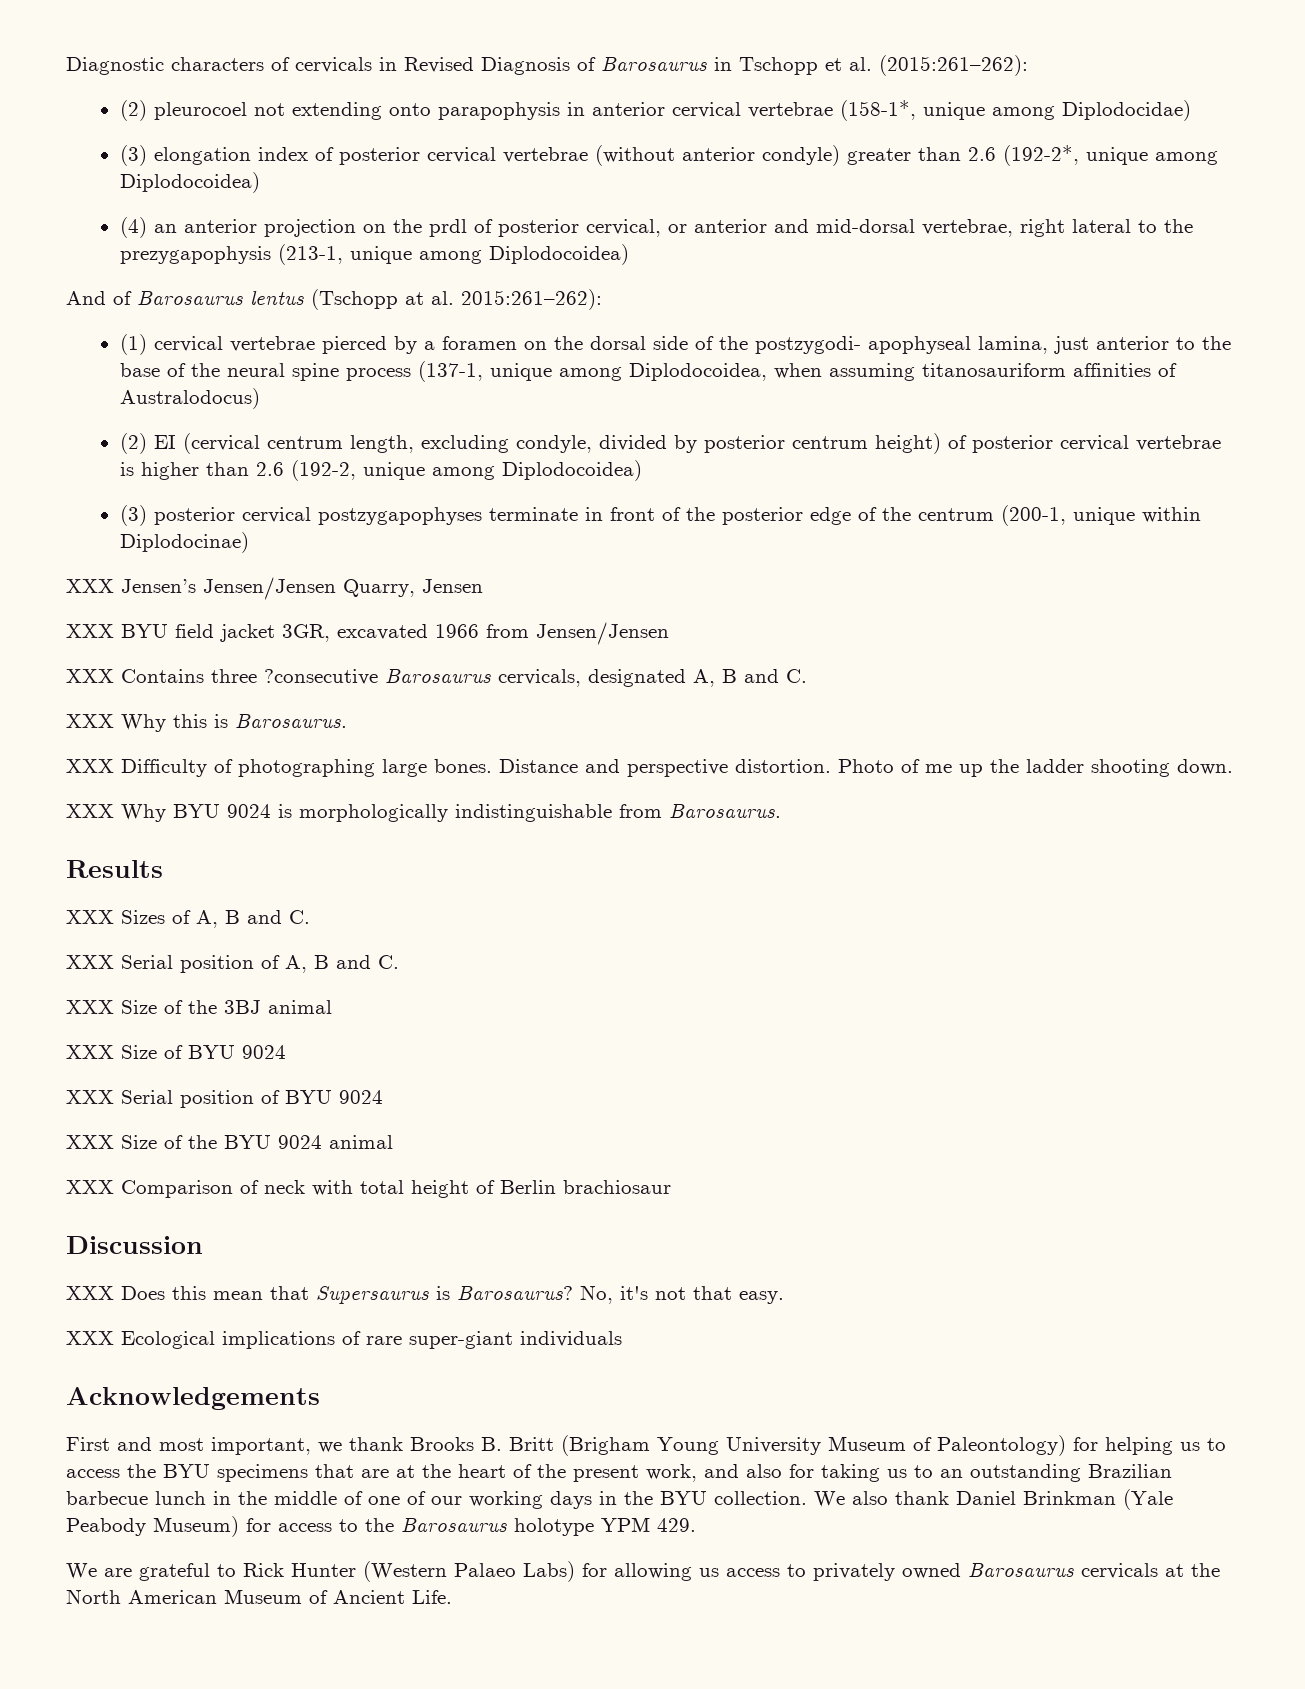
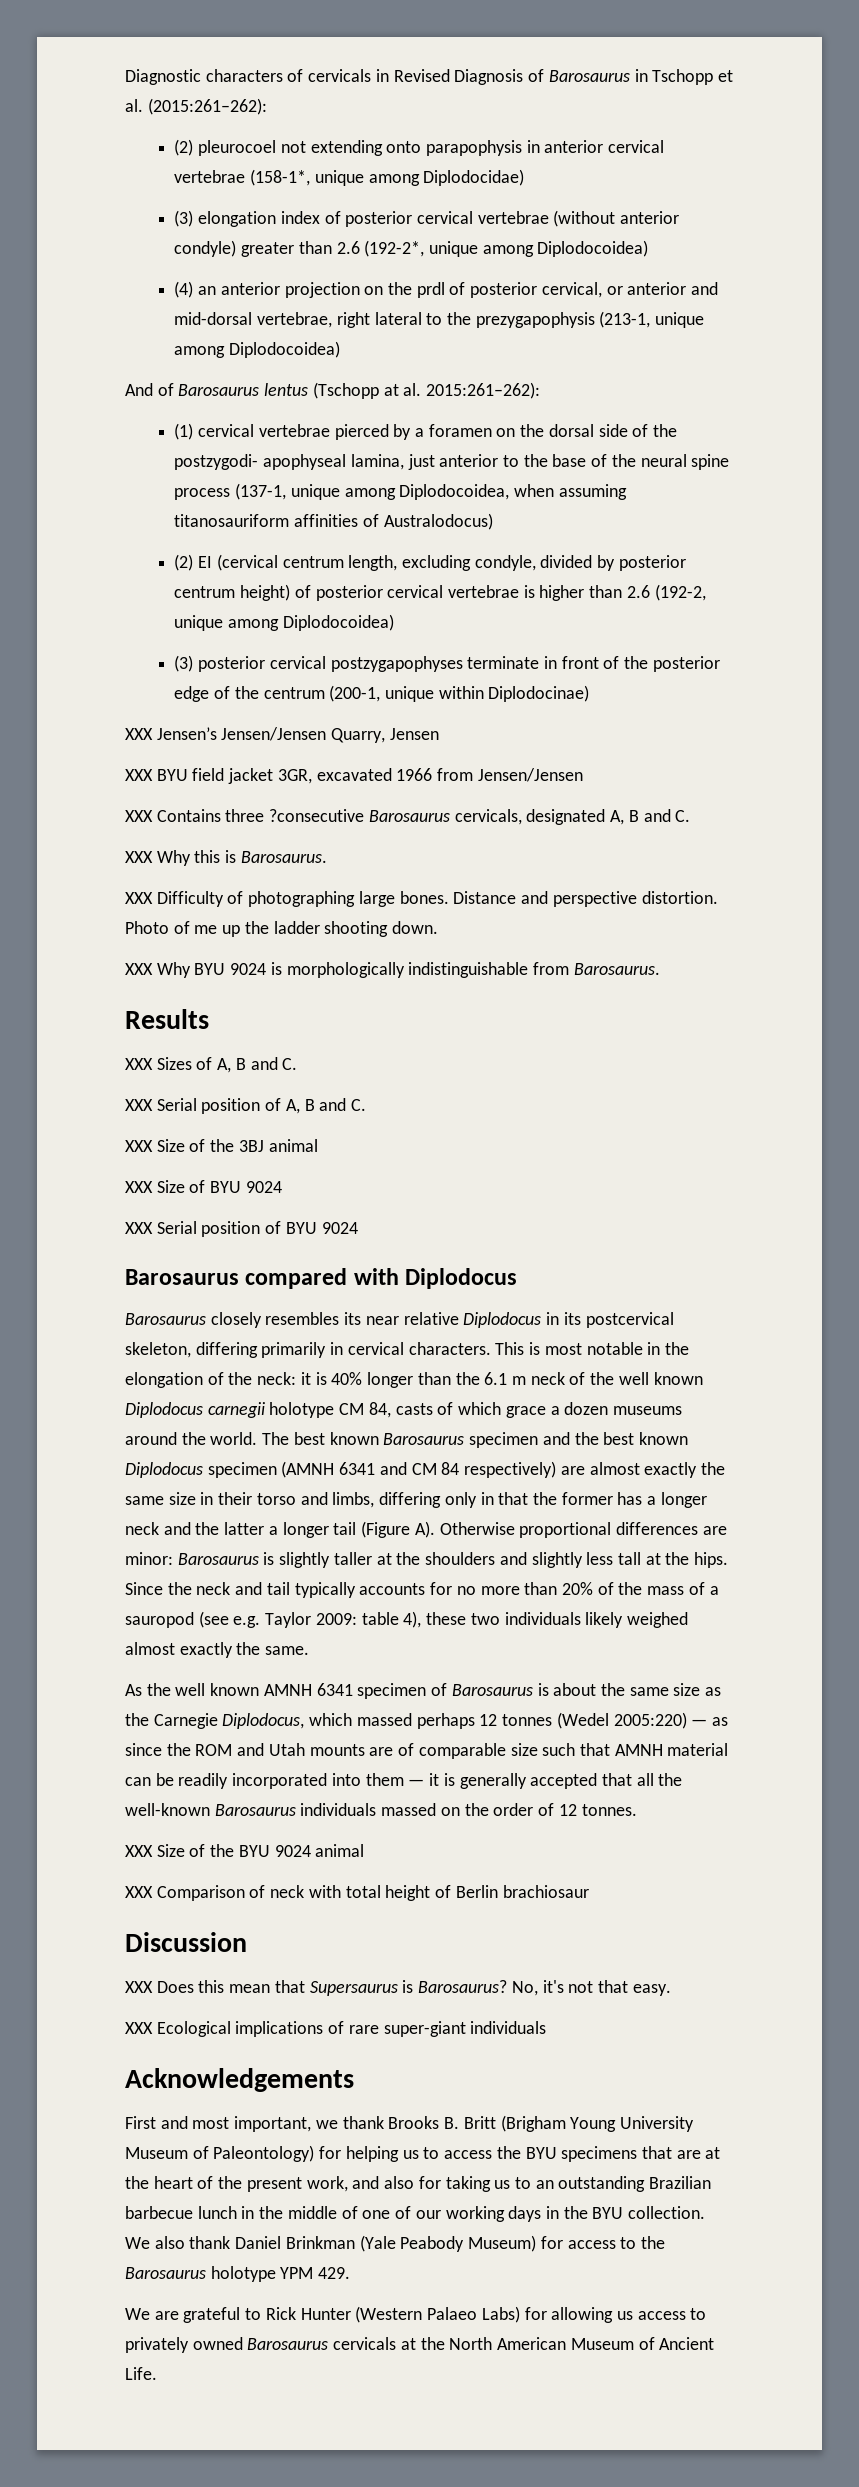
+ Barosaurus compared with Diplodocus
+ Barosaurus closely resembles its near relative Diplodocus in its postcervical skeleton, differing primarily in cervical characters. This is most notable in the elongation of the neck: it is 40% longer than the 6.1 m neck of the well known Diplodocus carnegii holotype CM 84, casts of which grace a dozen museums around the world. The best known Barosaurus specimen and the best known Diplodocus specimen (AMNH 6341 and CM 84 respectively) are almost exactly the same size in their torso and limbs, differing only in that the former has a longer neck and the latter a longer tail (Figure A). Otherwise proportional differences are minor: Barosaurus is slightly taller at the shoulders and slightly less tall at the hips. Since the neck and tail typically accounts for no more than 20% of the mass of a sauropod (see e.g. Taylor 2009: table 4), these two individuals likely weighed almost exactly the same.
+ As the well known AMNH 6341 specimen of Barosaurus is about the same size as the Carnegie Diplodocus, which massed perhaps 12 tonnes (Wedel 2005:220) — as since the ROM and Utah mounts are of comparable size such that AMNH material can be readily incorporated into them — it is generally accepted that all the well-known Barosaurus individuals massed on the order of 12 tonnes.

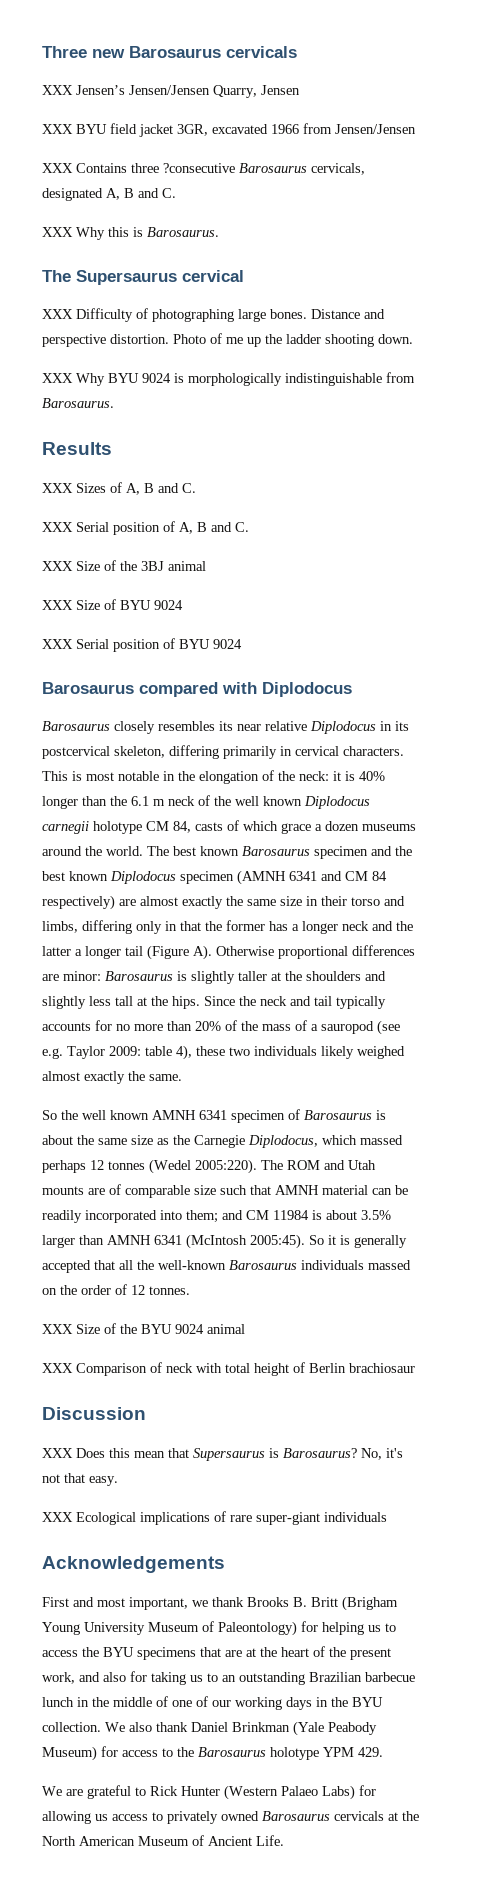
- Diagnostic characters of cervicals in Revised Diagnosis of Barosaurus in Tschopp et al. (2015:261–262):
- (2) pleurocoel not extending onto parapophysis in anterior cervical vertebrae (158-1*, unique among Diplodocidae)
- (3) elongation index of posterior cervical vertebrae (without anterior condyle) greater than 2.6 (192-2*, unique among Diplodocoidea)
- (4) an anterior projection on the prdl of posterior cervical, or anterior and mid-dorsal vertebrae, right lateral to the prezygapophysis (213-1, unique among Diplodocoidea)
- And of Barosaurus lentus (Tschopp at al. 2015:261–262):
- (1) cervical vertebrae pierced by a foramen on the dorsal side of the postzygodi- apophyseal lamina, just anterior to the base of the neural spine process (137-1, unique among Diplodocoidea, when assuming titanosauriform affinities of Australodocus)
- (2) EI (cervical centrum length, excluding condyle, divided by posterior centrum height) of posterior cervical vertebrae is higher than 2.6 (192-2, unique among Diplodocoidea)
- (3) posterior cervical postzygapophyses terminate in front of the posterior edge of the centrum (200-1, unique within Diplodocinae)
+ Three new Barosaurus cervicals
+ The Supersaurus cervical
- As the well known AMNH 6341 specimen of Barosaurus is about the same size as the Carnegie Diplodocus, which massed perhaps 12 tonnes (Wedel 2005:220) — as since the ROM and Utah mounts are of comparable size such that AMNH material can be readily incorporated into them — it is generally accepted that all the well-known Barosaurus individuals massed on the order of 12 tonnes.
+ So the well known AMNH 6341 specimen of Barosaurus is about the same size as the Carnegie Diplodocus, which massed perhaps 12 tonnes (Wedel 2005:220). The ROM and Utah mounts are of comparable size such that AMNH material can be readily incorporated into them; and CM 11984 is about 3.5% larger than AMNH 6341 (McIntosh 2005:45). So it is generally accepted that all the well-known Barosaurus individuals massed on the order of 12 tonnes.

